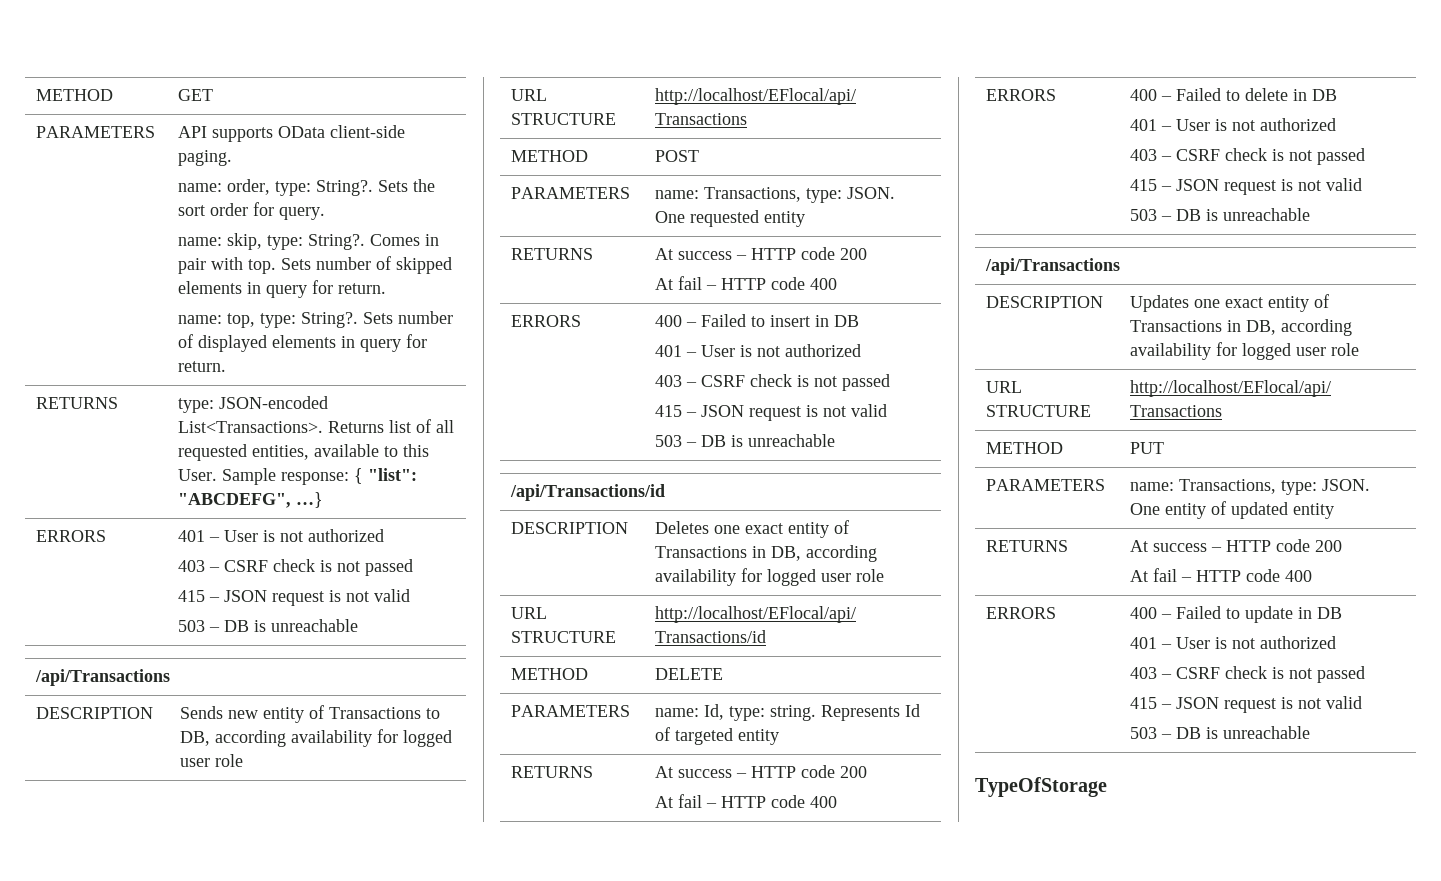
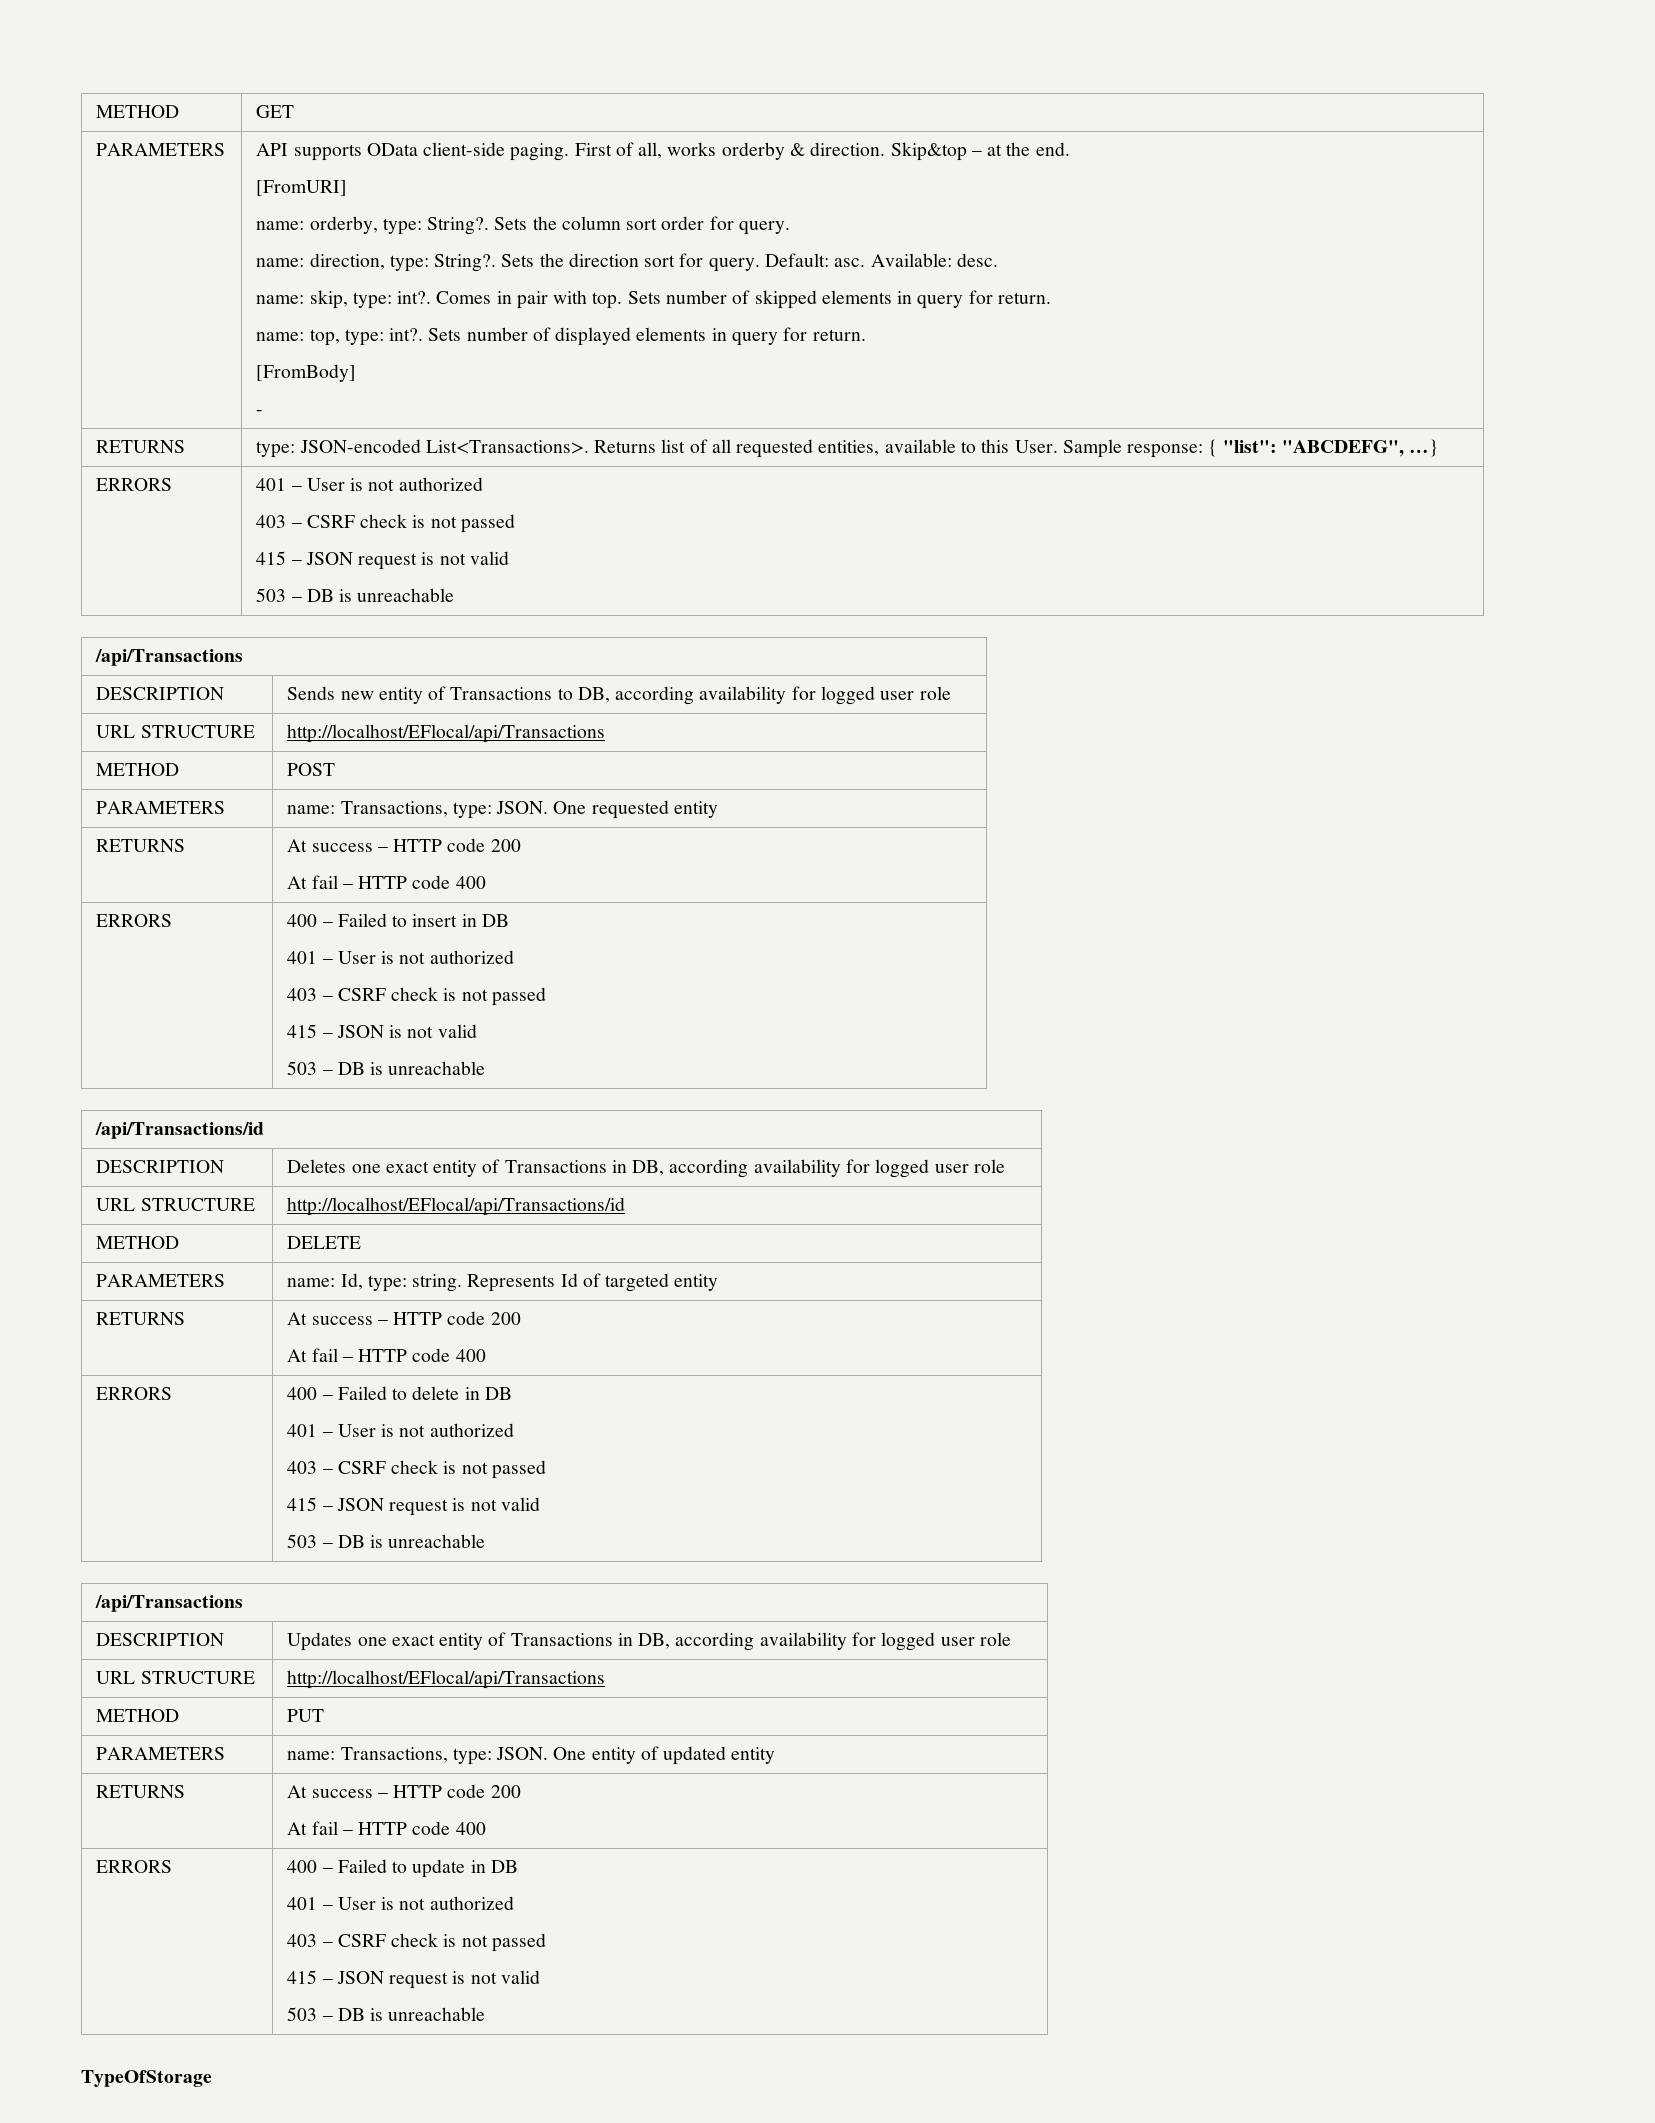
- API supports OData client-side paging.
- name: order, type: String?. Sets the sort order for query.
+ API supports OData client-side paging. First of all, works orderby & direction. Skip&top – at the end.
+ [FromURI]
+ name: orderby, type: String?. Sets the column sort order for query.
+ name: direction, type: String?. Sets the direction sort for query. Default: asc. Available: desc.
- name: skip, type: String?.
+ name: skip, type: int?.
- name: top, type: String?.
+ name: top, type: int?.
+ [FromBody]
+ -
  ERRORS | 400 – Failed to insert in DB
  401 – User is not authorized
  403 – CSRF check is not passed
- 415 – JSON request is not valid
+ 415 – JSON is not valid

